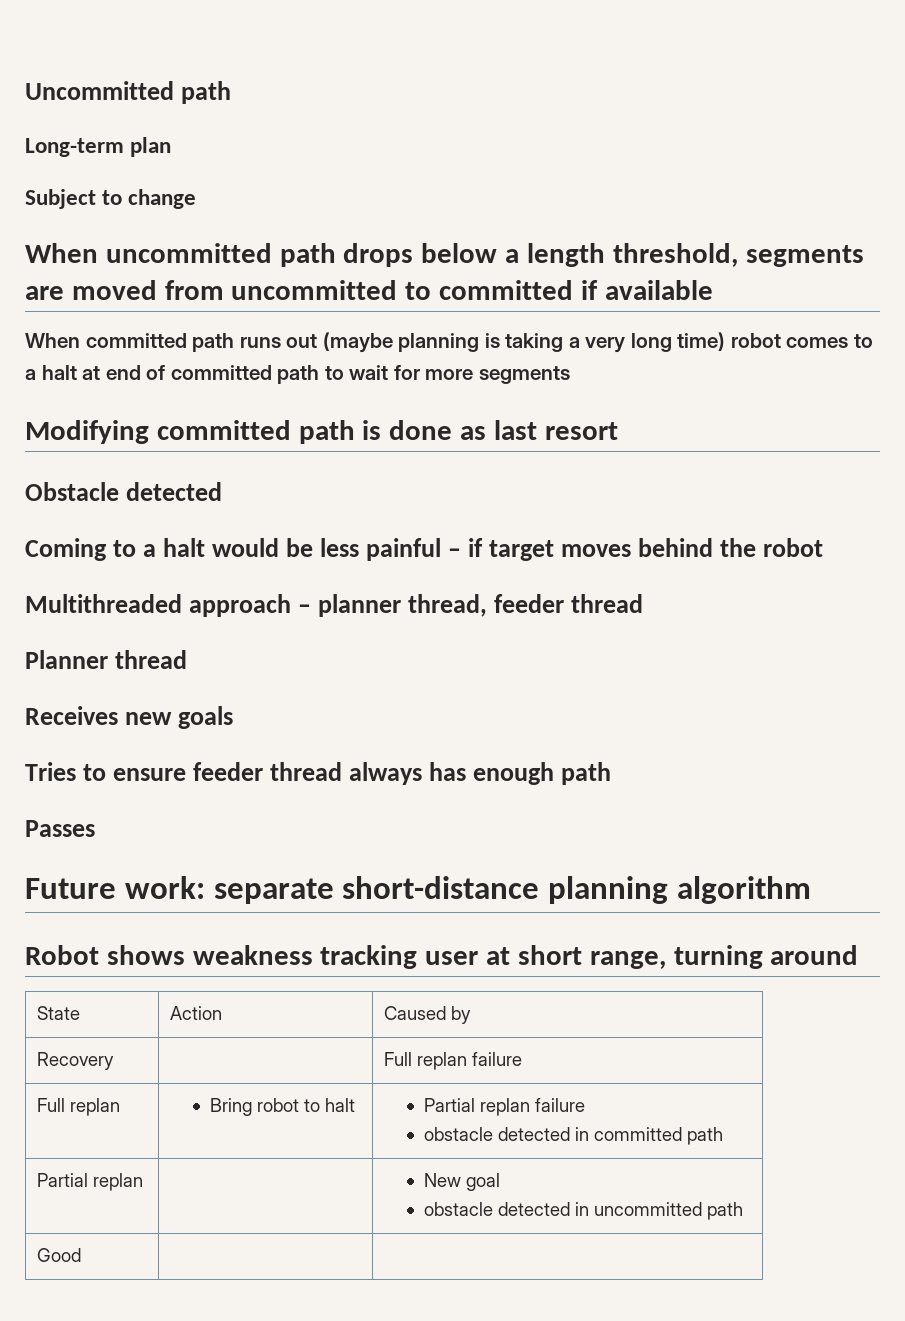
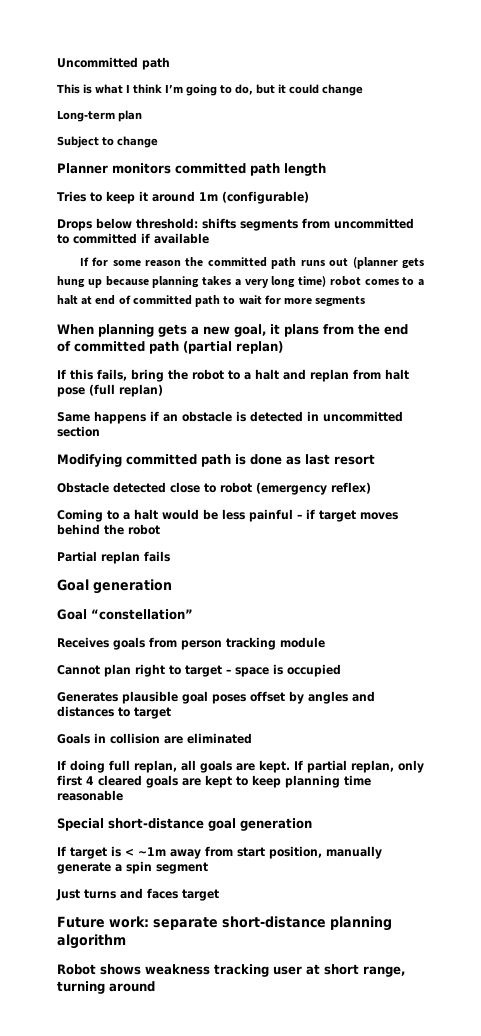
+ This is what I think I’m going to do, but it could change
- When uncommitted path drops below a length threshold, segments are moved from uncommitted to committed if available
+ Planner monitors committed path length
+ Tries to keep it around 1m (configurable)
+ Drops below threshold: shifts segments from uncommitted to committed if available
- When committed path runs out (maybe planning is taking a very long time) robot comes to a halt at end of committed path to wait for more segments
+ If for some reason the committed path runs out (planner gets hung up because planning takes a very long time) robot comes to a halt at end of committed path to wait for more segments
+ When planning gets a new goal, it plans from the end of committed path (partial replan)
+ If this fails, bring the robot to a halt and replan from halt pose (full replan)
+ Same happens if an obstacle is detected in uncommitted section
- Obstacle detected
+ Obstacle detected close to robot (emergency reflex)
- Multithreaded approach – planner thread, feeder thread
- Planner thread
+ Partial replan fails
+ Goal generation
+ Goal “constellation”
- Receives new goals
- Tries to ensure feeder thread always has enough path
- Passes
+ Receives goals from person tracking module
+ Cannot plan right to target – space is occupied
+ Generates plausible goal poses offset by angles and distances to target
+ Goals in collision are eliminated
+ If doing full replan, all goals are kept. If partial replan, only first 4 cleared goals are kept to keep planning time reasonable
+ Special short-distance goal generation
+ If target is < ~1m away from start position, manually generate a spin segment
+ Just turns and faces target
- State | Action | Caused by
- Recovery | | Full replan failure
- Full replan | Bring robot to halt | Partial replan failure
- obstacle detected in committed path
- Partial replan | | New goal
- obstacle detected in uncommitted path
- Good | |

